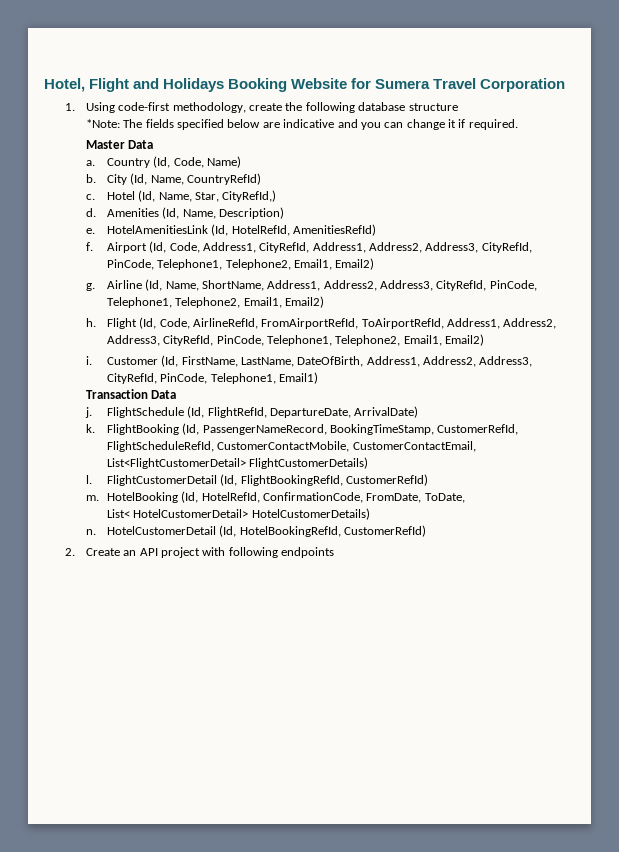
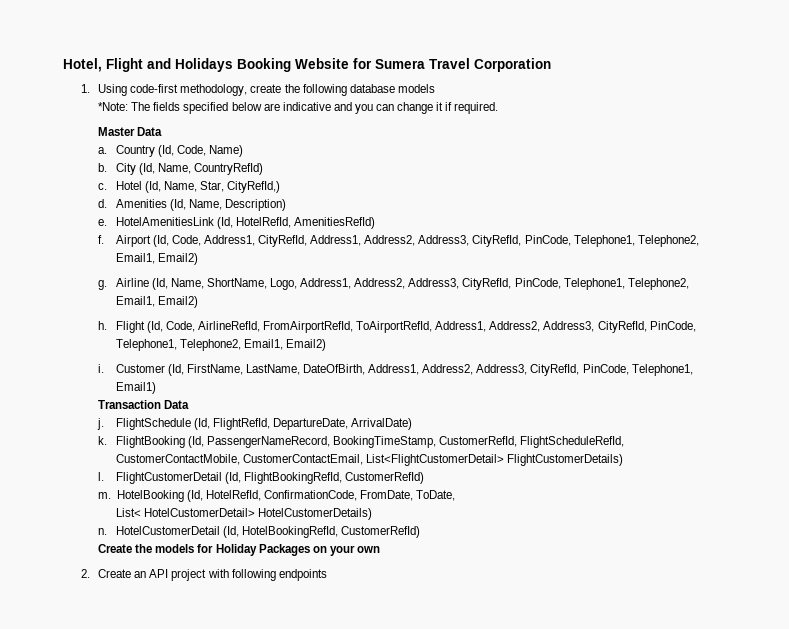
- 1. Using code-first methodology, create the following database structure
+ 1. Using code-first methodology, create the following database models
- Airline (Id, Name, ShortName, Address1, Address2, Address3, CityRefId, PinCode, Telephone1, Telephone2, Email1, Email2)
+ Airline (Id, Name, ShortName, Logo, Address1, Address2, Address3, CityRefId, PinCode, Telephone1, Telephone2, Email1, Email2)
+ Create the models for Holiday Packages on your own

